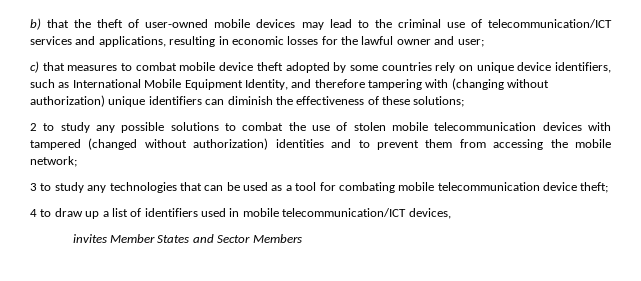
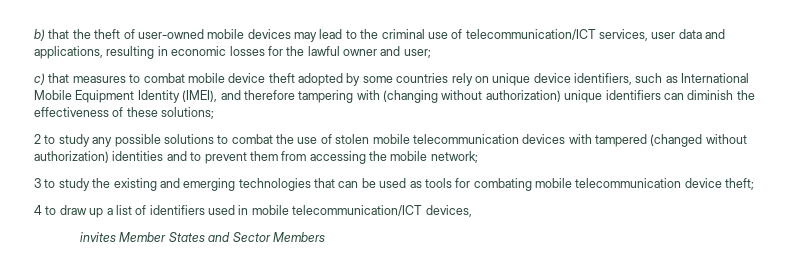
- b) that the theft of user-owned mobile devices may lead to the criminal use of telecommunication/ICT services and applications, resulting in economic losses for the lawful owner and user;
+ b) that the theft of user-owned mobile devices may lead to the criminal use of telecommunication/ICT services, user data and applications, resulting in economic losses for the lawful owner and user;
- c) that measures to combat mobile device theft adopted by some countries rely on unique device identifiers, such as International Mobile Equipment Identity, and therefore tampering with (changing without authorization) unique identifiers can diminish the effectiveness of these solutions;
+ c) that measures to combat mobile device theft adopted by some countries rely on unique device identifiers, such as International Mobile Equipment Identity (IMEI), and therefore tampering with (changing without authorization) unique identifiers can diminish the effectiveness of these solutions;
- 3 to study any technologies that can be used as a tool for combating mobile telecommunication device theft;
+ 3 to study the existing and emerging technologies that can be used as tools for combating mobile telecommunication device theft;

